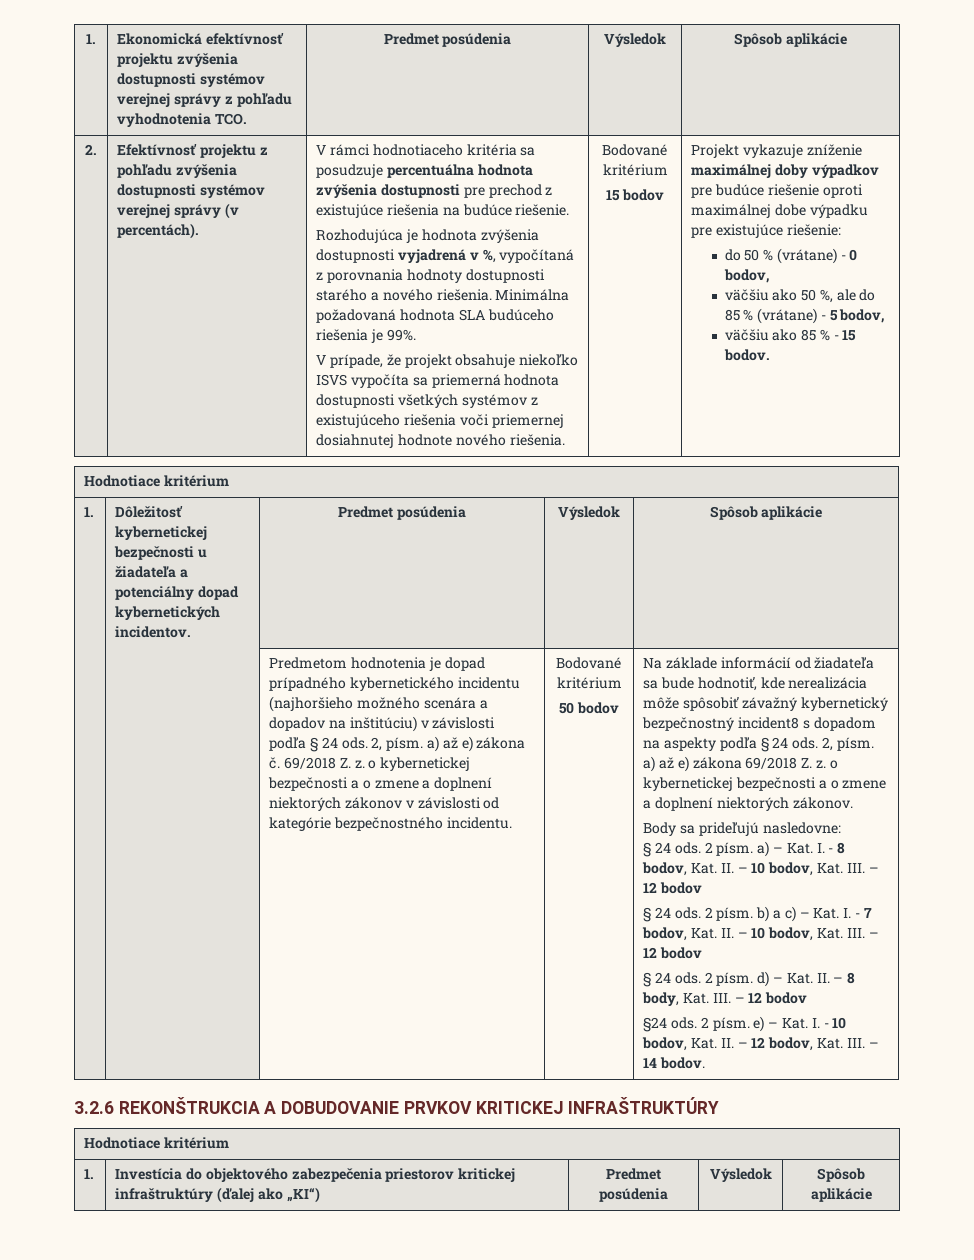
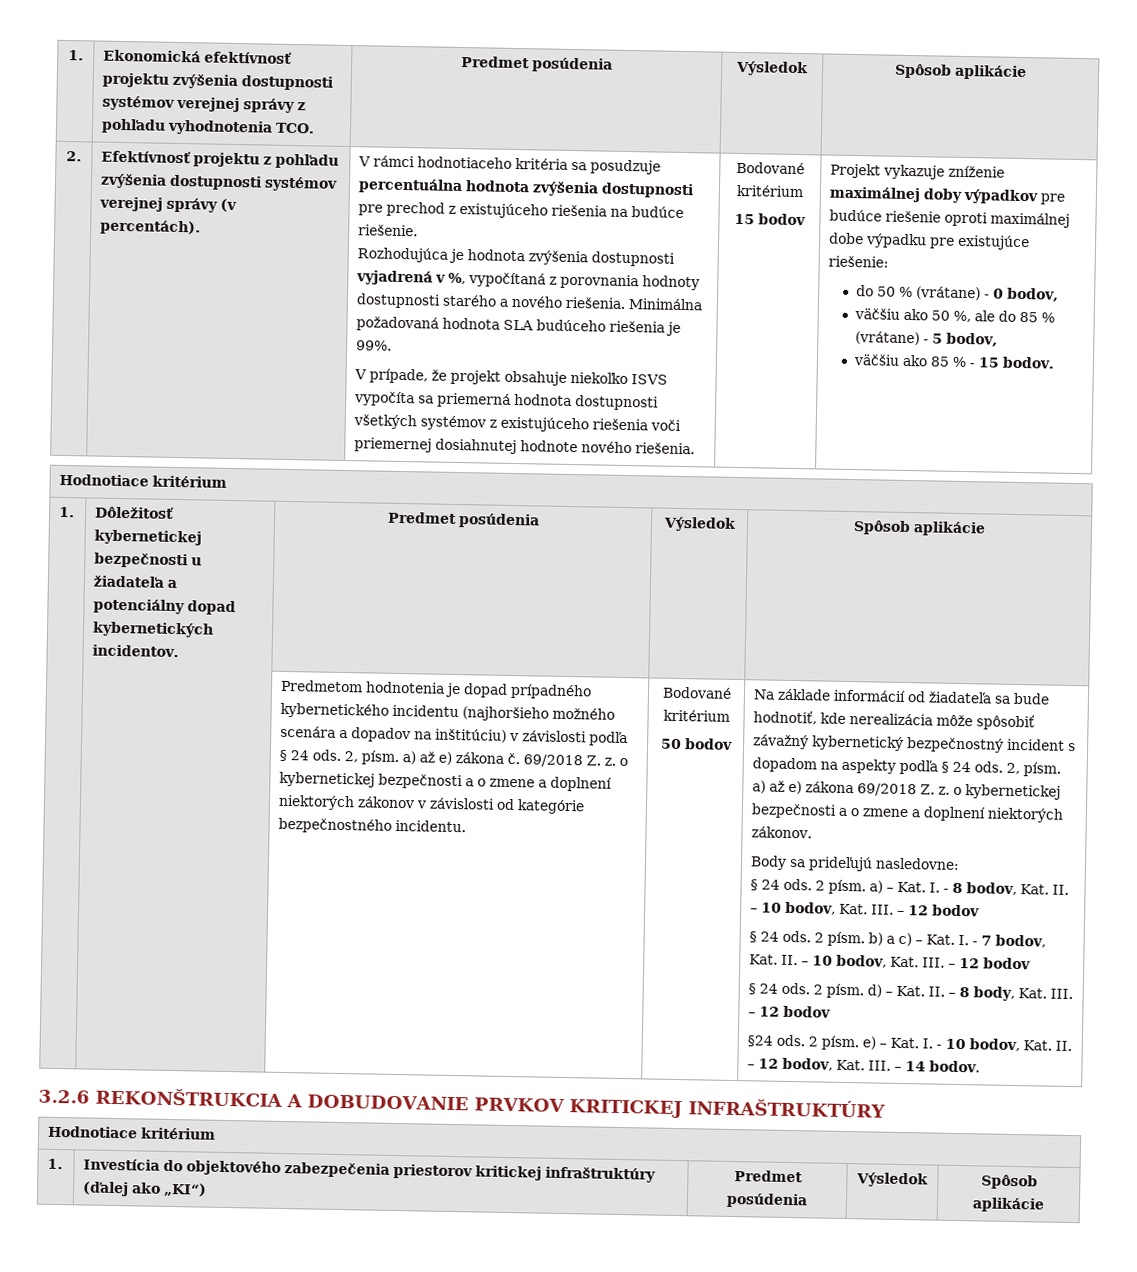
- V rámci hodnotiaceho kritéria sa posudzuje percentuálna hodnota zvýšenia dostupnosti pre prechod z existujúce riešenia na budúce riešenie.
+ V rámci hodnotiaceho kritéria sa posudzuje percentuálna hodnota zvýšenia dostupnosti pre prechod z existujúceho riešenia na budúce riešenie.
- Na základe informácií od žiadateľa sa bude hodnotiť, kde nerealizácia môže spôsobiť závažný kybernetický bezpečnostný incident8 s dopadom na aspekty podľa § 24 ods.
+ Na základe informácií od žiadateľa sa bude hodnotiť, kde nerealizácia môže spôsobiť závažný kybernetický bezpečnostný incident s dopadom na aspekty podľa § 24 ods.

